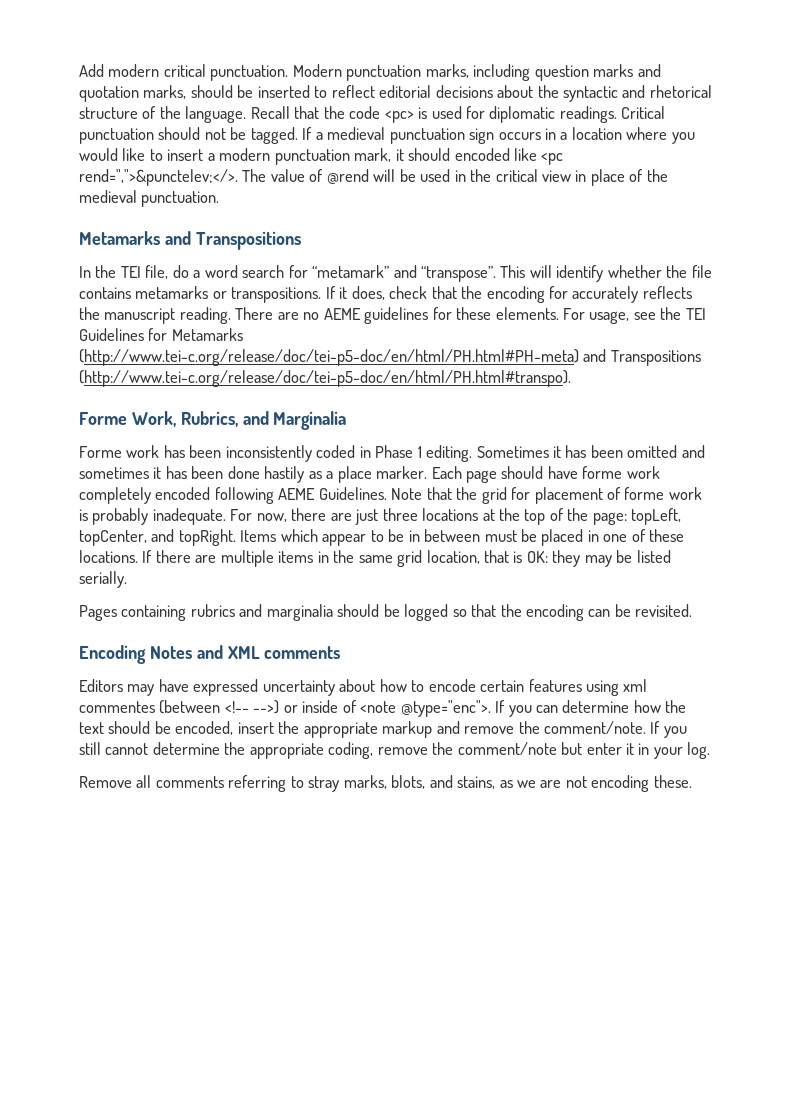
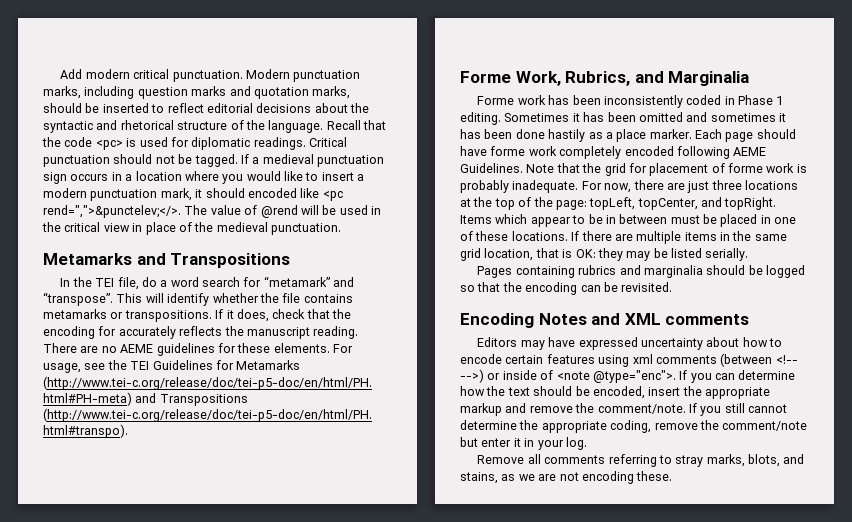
- Editors may have expressed uncertainty about how to encode certain features using xml commentes (between <!-- -->) or inside of <note @type="enc">.
+ Editors may have expressed uncertainty about how to encode certain features using xml comments (between <!-- -->) or inside of <note @type="enc">.

